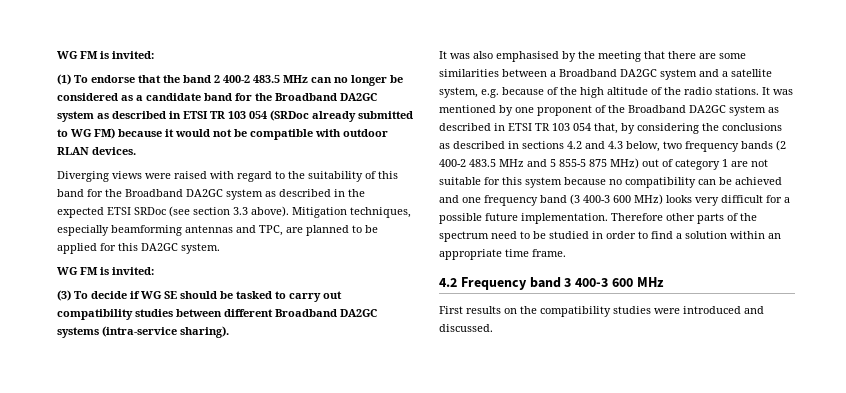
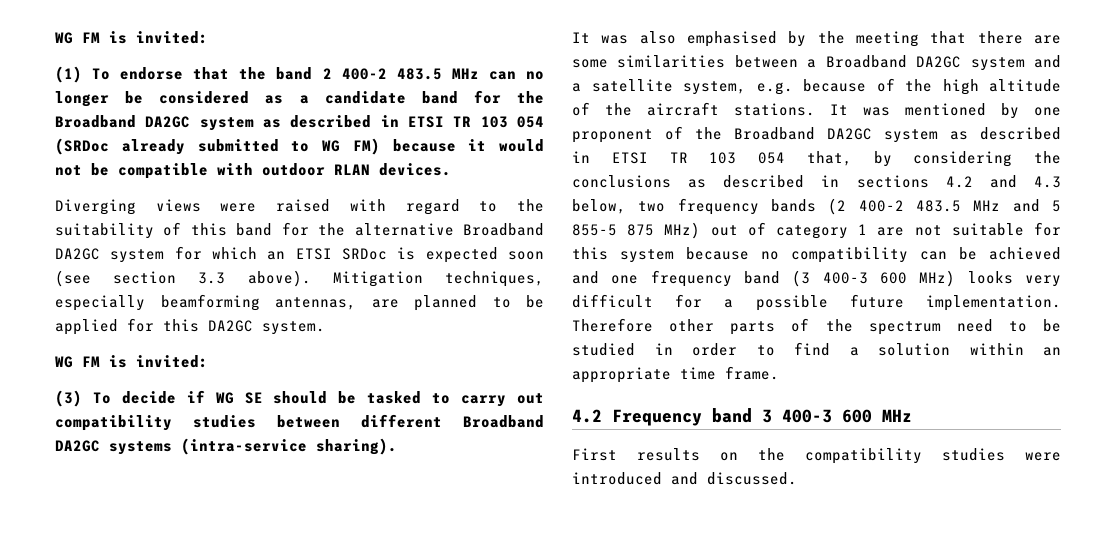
- Diverging views were raised with regard to the suitability of this band for the Broadband DA2GC system as described in the expected ETSI SRDoc (see section 3.3 above).
+ Diverging views were raised with regard to the suitability of this band for the alternative Broadband DA2GC system for which an ETSI SRDoc is expected soon (see section 3.3 above).
- Mitigation techniques, especially beamforming antennas and TPC, are planned to be applied for this DA2GC system.
+ Mitigation techniques, especially beamforming antennas, are planned to be applied for this DA2GC system.
- It was also emphasised by the meeting that there are some similarities between a Broadband DA2GC system and a satellite system, e.g. because of the high altitude of the radio stations.
+ It was also emphasised by the meeting that there are some similarities between a Broadband DA2GC system and a satellite system, e.g. because of the high altitude of the aircraft stations.

